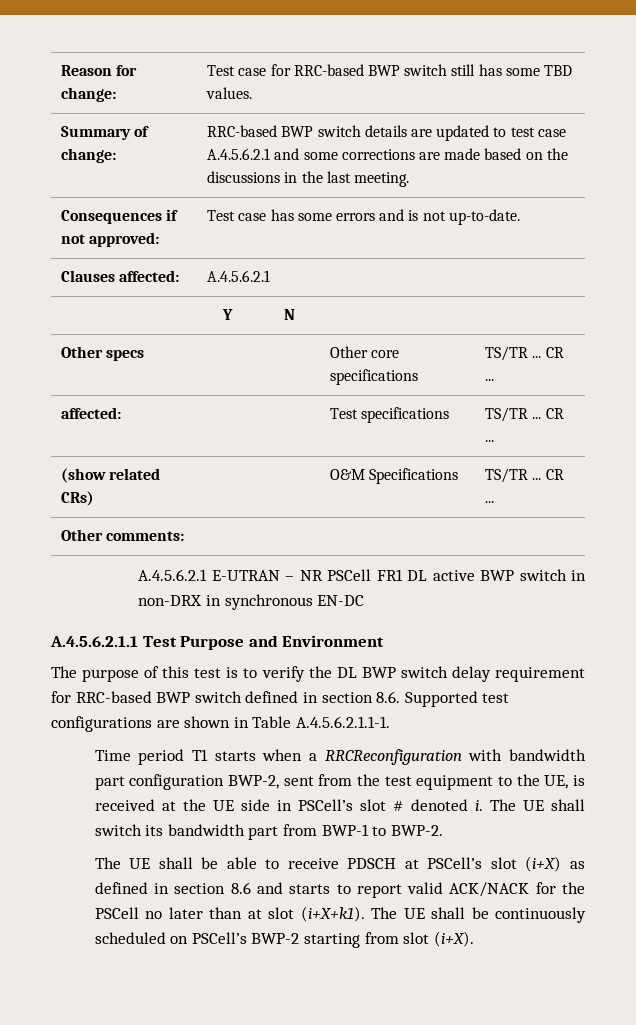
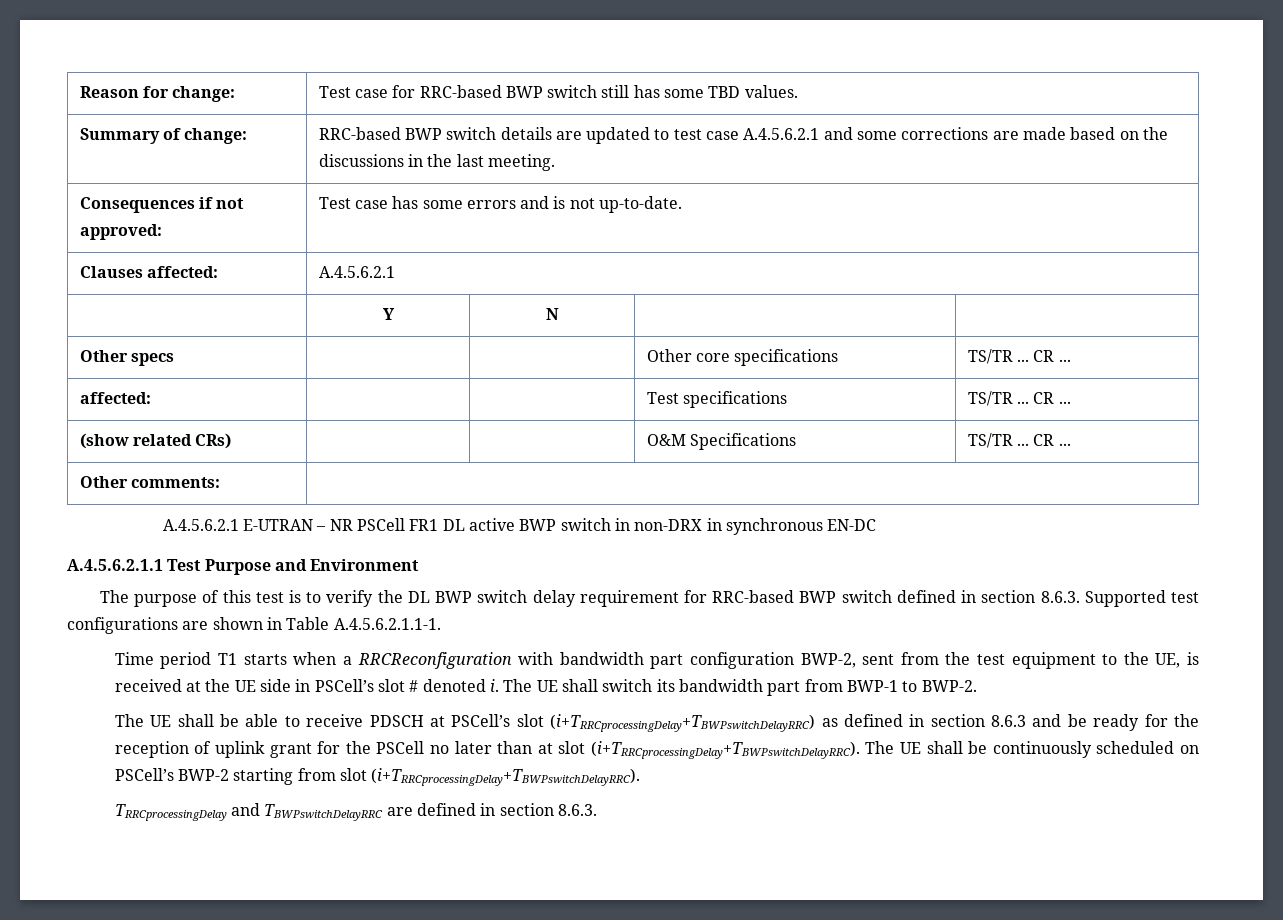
- The purpose of this test is to verify the DL BWP switch delay requirement for RRC-based BWP switch defined in section 8.6. Supported test configurations are shown in Table A.4.5.6.2.1.1-1.
+ The purpose of this test is to verify the DL BWP switch delay requirement for RRC-based BWP switch defined in section 8.6.3. Supported test configurations are shown in Table A.4.5.6.2.1.1-1.
- The UE shall be able to receive PDSCH at PSCell’s slot (i+X) as defined in section 8.6 and starts to report valid ACK/NACK for the PSCell no later than at slot (i+X+k1).
+ The UE shall be able to receive PDSCH at PSCell’s slot (i+TRRCprocessingDelay+TBWPswitchDelayRRC) as defined in section 8.6.3 and be ready for the reception of uplink grant for the PSCell no later than at slot (i+TRRCprocessingDelay+TBWPswitchDelayRRC).
- The UE shall be continuously scheduled on PSCell’s BWP-2 starting from slot (i+X).
+ The UE shall be continuously scheduled on PSCell’s BWP-2 starting from slot (i+TRRCprocessingDelay+TBWPswitchDelayRRC).
+ TRRCprocessingDelay and TBWPswitchDelayRRC are defined in section 8.6.3.

